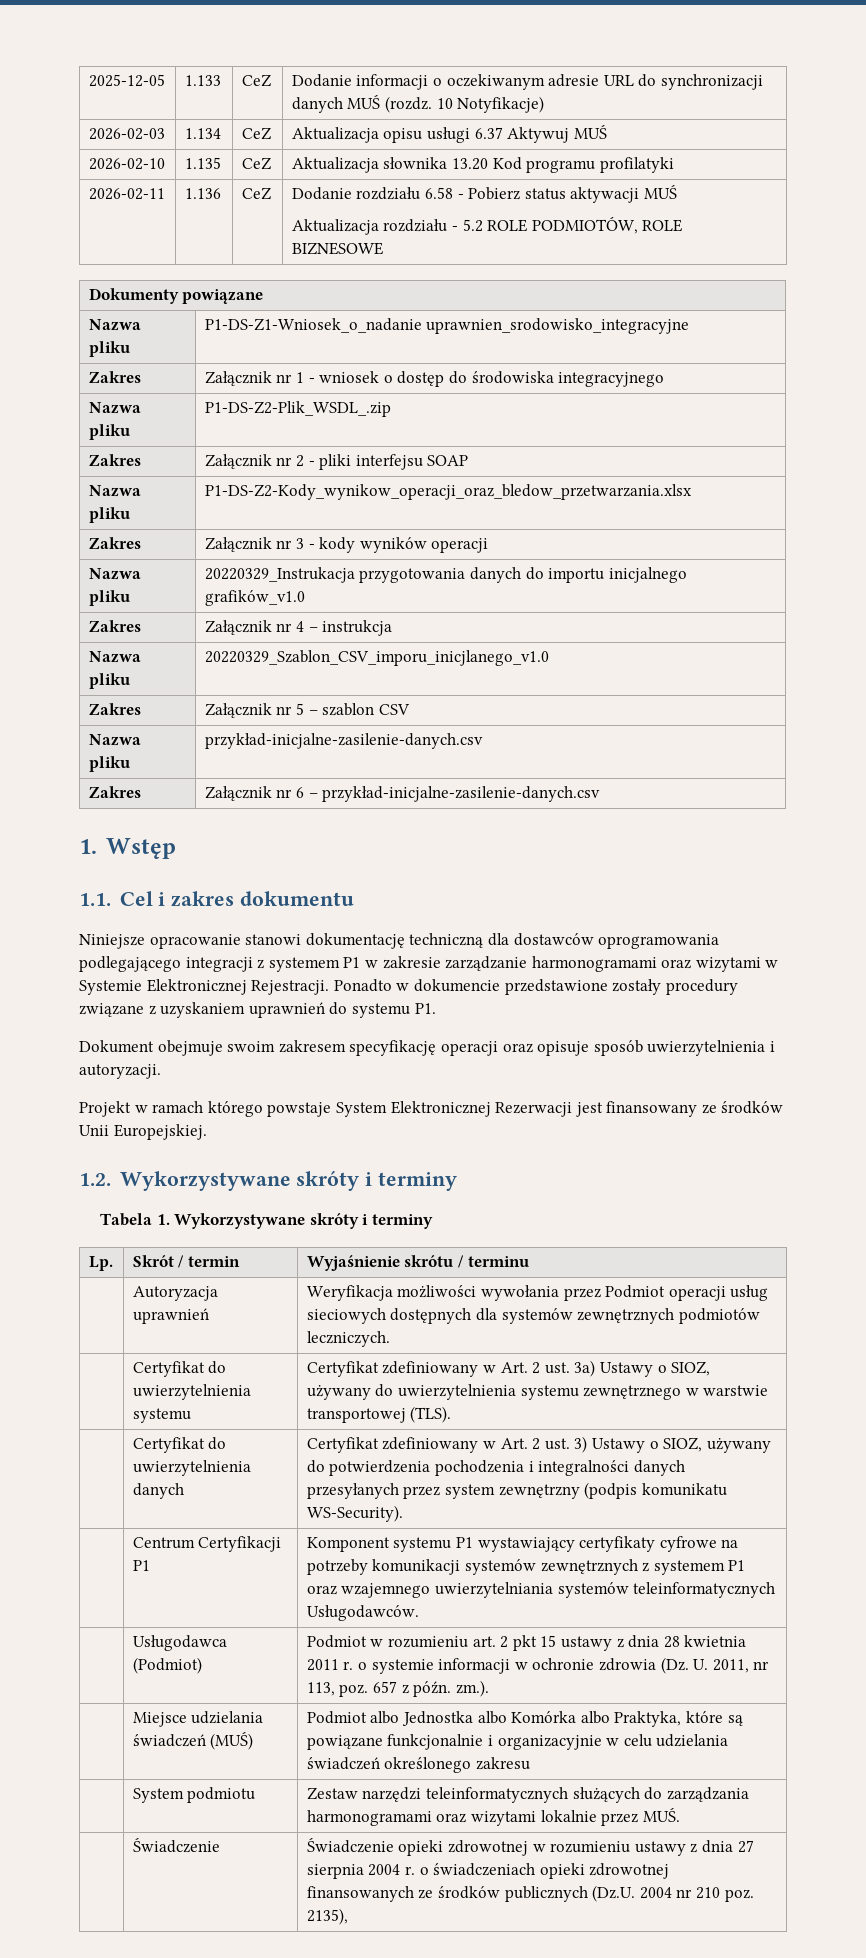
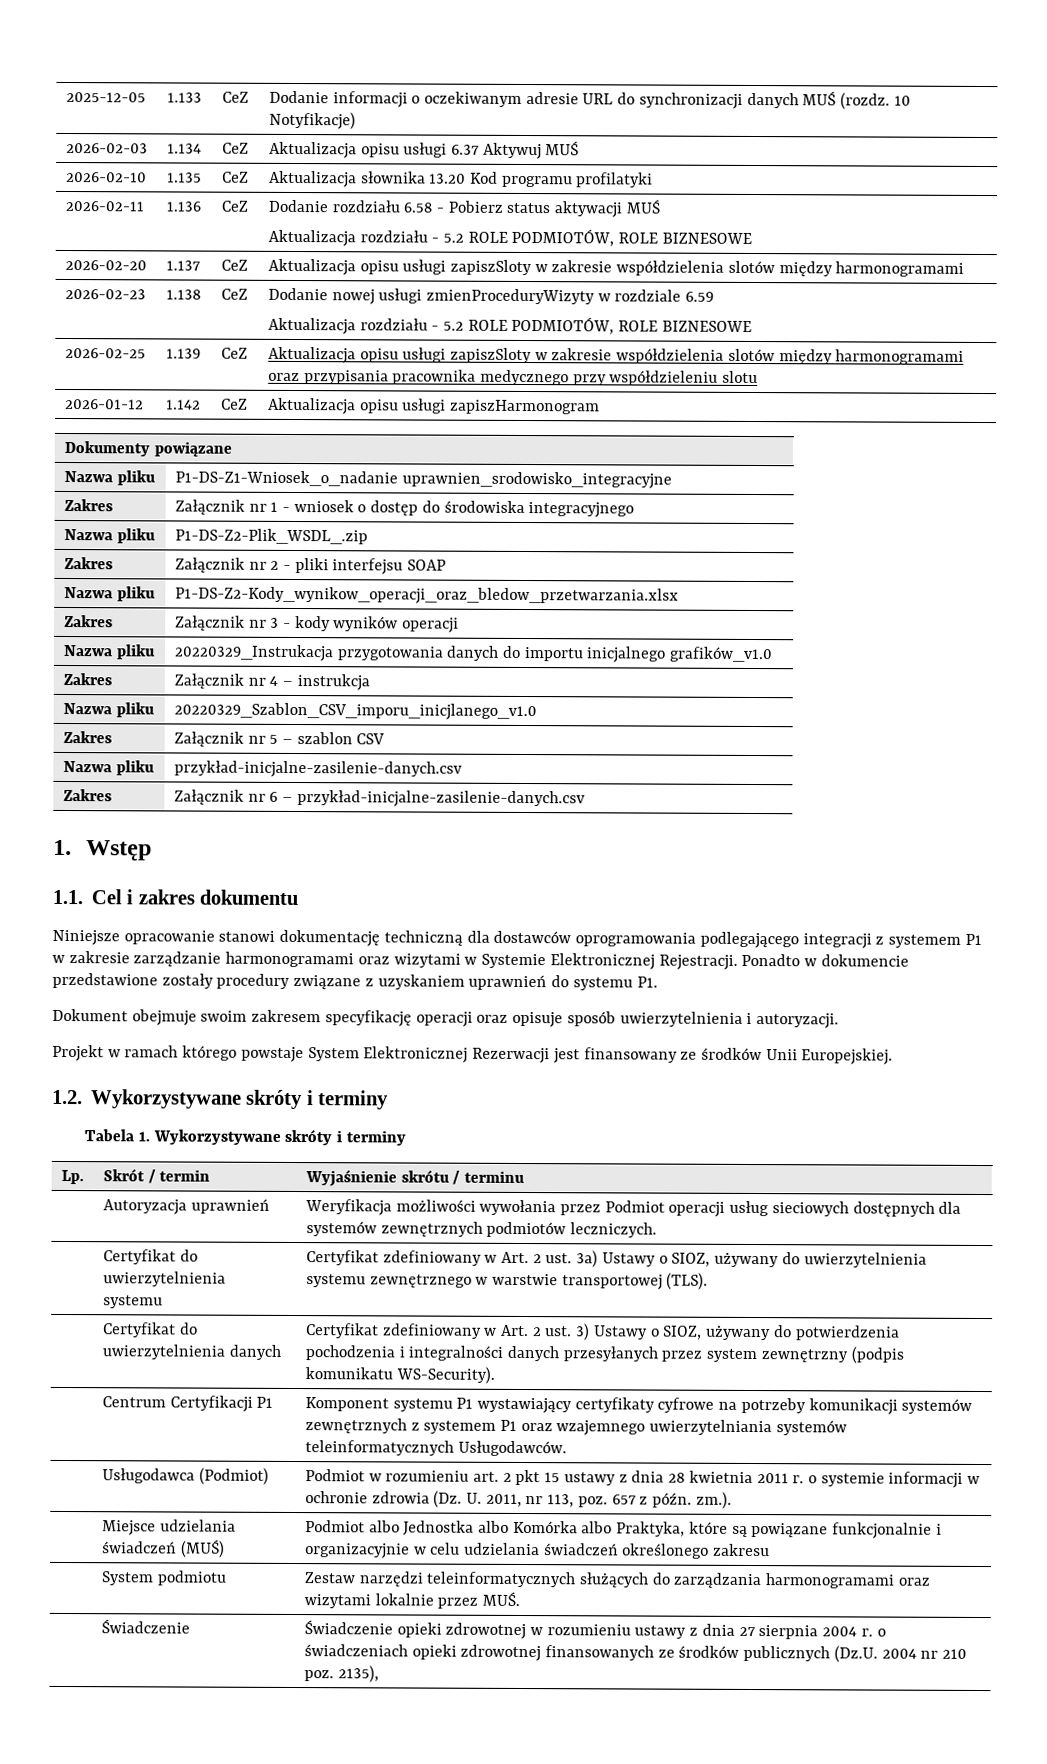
+ 2026-02-20 | 1.137 | CeZ | Aktualizacja opisu usługi zapiszSloty w zakresie współdzielenia slotów między harmonogramami
+ 2026-02-23 | 1.138 | CeZ | Dodanie nowej usługi zmienProceduryWizyty w rozdziale 6.59
+ Aktualizacja rozdziału - 5.2 ROLE PODMIOTÓW, ROLE BIZNESOWE
+ 2026-02-25 | 1.139 | CeZ | Aktualizacja opisu usługi zapiszSloty w zakresie współdzielenia slotów między harmonogramami oraz przypisania pracownika medycznego przy współdzieleniu slotu
+ 2026-01-12 | 1.142 | CeZ | Aktualizacja opisu usługi zapiszHarmonogram

